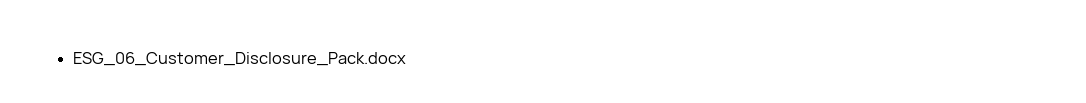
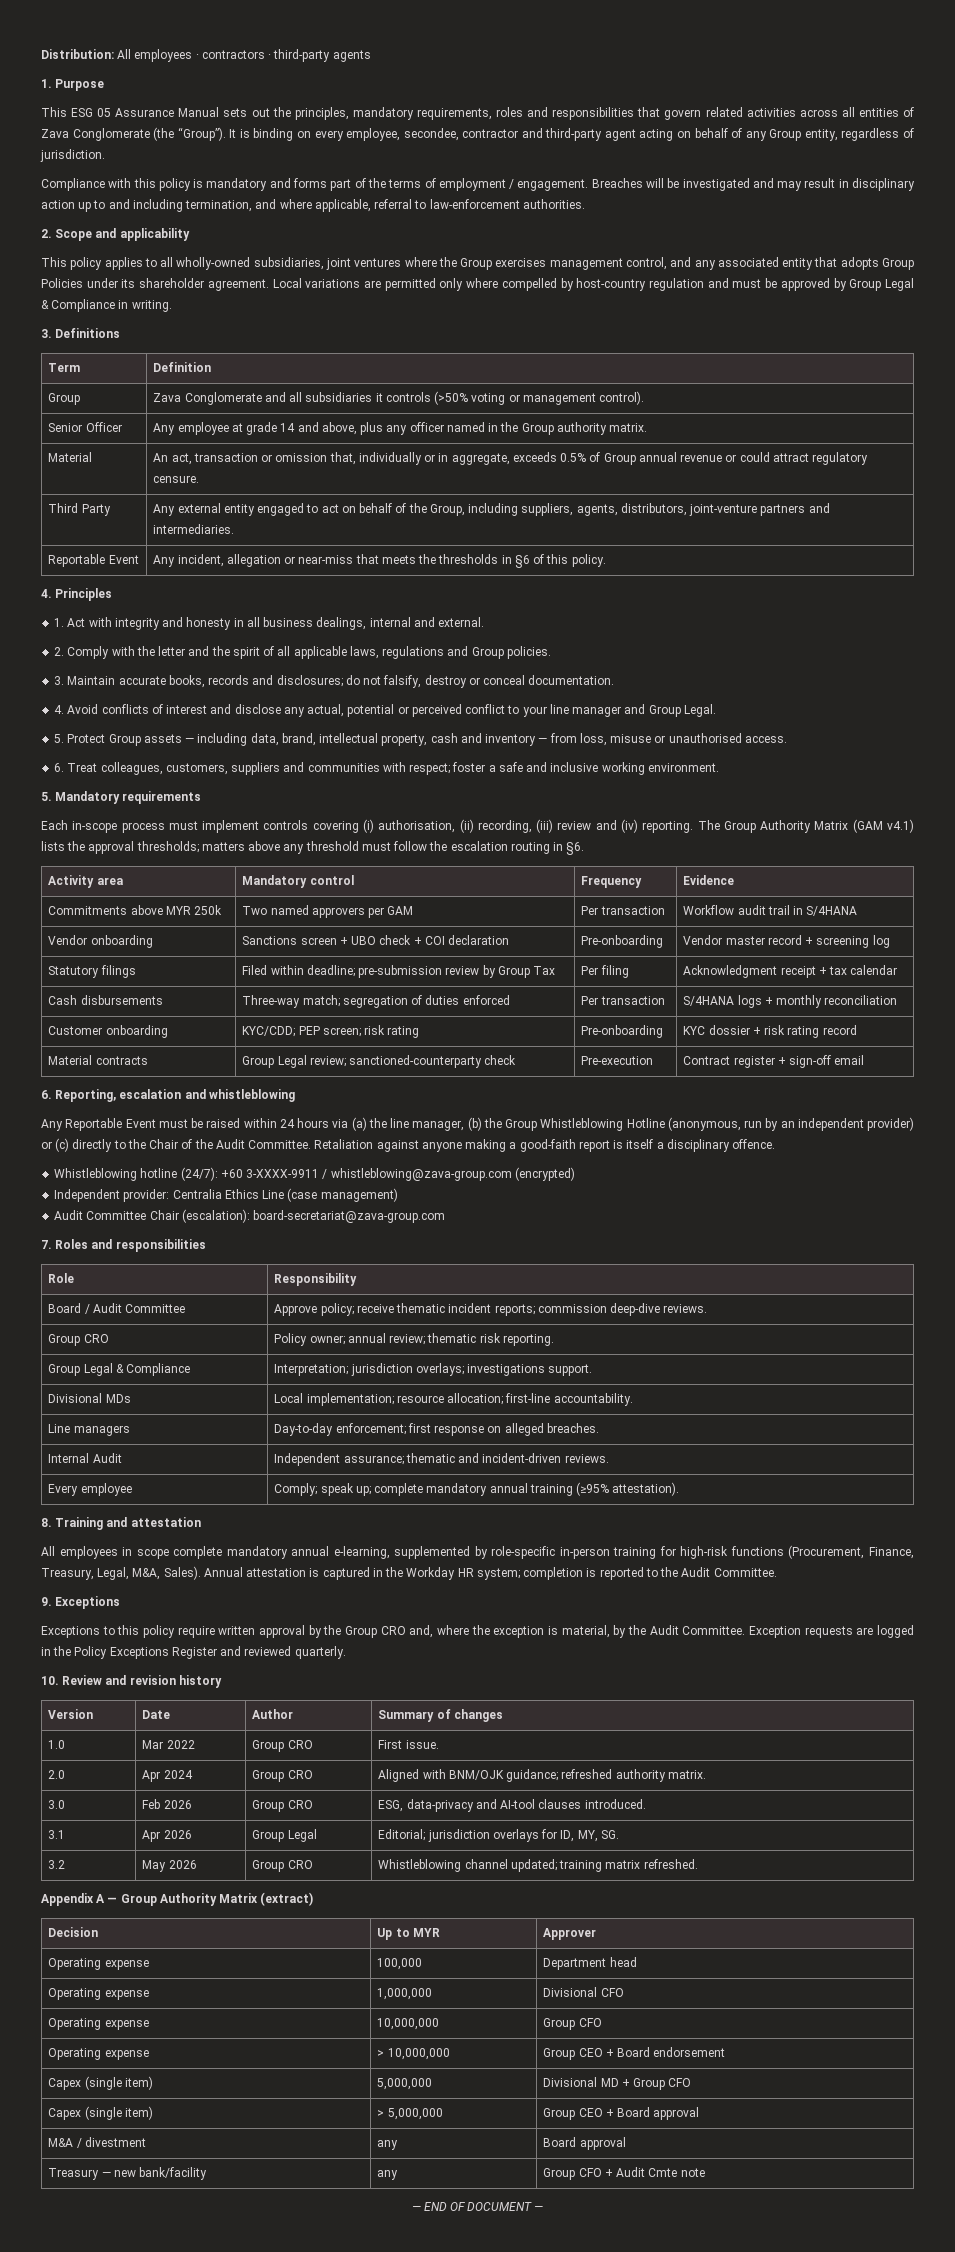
- ESG_06_Customer_Disclosure_Pack.docx
+ Distribution: All employees · contractors · third-party agents
+ 1. Purpose
+ This ESG 05 Assurance Manual sets out the principles, mandatory requirements, roles and responsibilities that govern related activities across all entities of Zava Conglomerate (the “Group”). It is binding on every employee, secondee, contractor and third-party agent acting on behalf of any Group entity, regardless of jurisdiction.
+ Compliance with this policy is mandatory and forms part of the terms of employment / engagement. Breaches will be investigated and may result in disciplinary action up to and including termination, and where applicable, referral to law-enforcement authorities.
+ 2. Scope and applicability
+ This policy applies to all wholly-owned subsidiaries, joint ventures where the Group exercises management control, and any associated entity that adopts Group Policies under its shareholder agreement. Local variations are permitted only where compelled by host-country regulation and must be approved by Group Legal & Compliance in writing.
+ 3. Definitions
+ Term | Definition
+ Group | Zava Conglomerate and all subsidiaries it controls (>50% voting or management control).
+ Senior Officer | Any employee at grade 14 and above, plus any officer named in the Group authority matrix.
+ Material | An act, transaction or omission that, individually or in aggregate, exceeds 0.5% of Group annual revenue or could attract regulatory censure.
+ Third Party | Any external entity engaged to act on behalf of the Group, including suppliers, agents, distributors, joint-venture partners and intermediaries.
+ Reportable Event | Any incident, allegation or near-miss that meets the thresholds in §6 of this policy.
+ 4. Principles
+ 1. Act with integrity and honesty in all business dealings, internal and external.
+ 2. Comply with the letter and the spirit of all applicable laws, regulations and Group policies.
+ 3. Maintain accurate books, records and disclosures; do not falsify, destroy or conceal documentation.
+ 4. Avoid conflicts of interest and disclose any actual, potential or perceived conflict to your line manager and Group Legal.
+ 5. Protect Group assets — including data, brand, intellectual property, cash and inventory — from loss, misuse or unauthorised access.
+ 6. Treat colleagues, customers, suppliers and communities with respect; foster a safe and inclusive working environment.
+ 5. Mandatory requirements
+ Each in-scope process must implement controls covering (i) authorisation, (ii) recording, (iii) review and (iv) reporting. The Group Authority Matrix (GAM v4.1) lists the approval thresholds; matters above any threshold must follow the escalation routing in §6.
+ Activity area | Mandatory control | Frequency | Evidence
+ Commitments above MYR 250k | Two named approvers per GAM | Per transaction | Workflow audit trail in S/4HANA
+ Vendor onboarding | Sanctions screen + UBO check + COI declaration | Pre-onboarding | Vendor master record + screening log
+ Statutory filings | Filed within deadline; pre-submission review by Group Tax | Per filing | Acknowledgment receipt + tax calendar
+ Cash disbursements | Three-way match; segregation of duties enforced | Per transaction | S/4HANA logs + monthly reconciliation
+ Customer onboarding | KYC/CDD; PEP screen; risk rating | Pre-onboarding | KYC dossier + risk rating record
+ Material contracts | Group Legal review; sanctioned-counterparty check | Pre-execution | Contract register + sign-off email
+ 6. Reporting, escalation and whistleblowing
+ Any Reportable Event must be raised within 24 hours via (a) the line manager, (b) the Group Whistleblowing Hotline (anonymous, run by an independent provider) or (c) directly to the Chair of the Audit Committee. Retaliation against anyone making a good-faith report is itself a disciplinary offence.
+ Whistleblowing hotline (24/7): +60 3-XXXX-9911 / whistleblowing@zava-group.com (encrypted)
+ Independent provider: Centralia Ethics Line (case management)
+ Audit Committee Chair (escalation): board-secretariat@zava-group.com
+ 7. Roles and responsibilities
+ Role | Responsibility
+ Board / Audit Committee | Approve policy; receive thematic incident reports; commission deep-dive reviews.
+ Group CRO | Policy owner; annual review; thematic risk reporting.
+ Group Legal & Compliance | Interpretation; jurisdiction overlays; investigations support.
+ Divisional MDs | Local implementation; resource allocation; first-line accountability.
+ Line managers | Day-to-day enforcement; first response on alleged breaches.
+ Internal Audit | Independent assurance; thematic and incident-driven reviews.
+ Every employee | Comply; speak up; complete mandatory annual training (≥95% attestation).
+ 8. Training and attestation
+ All employees in scope complete mandatory annual e-learning, supplemented by role-specific in-person training for high-risk functions (Procurement, Finance, Treasury, Legal, M&A, Sales). Annual attestation is captured in the Workday HR system; completion is reported to the Audit Committee.
+ 9. Exceptions
+ Exceptions to this policy require written approval by the Group CRO and, where the exception is material, by the Audit Committee. Exception requests are logged in the Policy Exceptions Register and reviewed quarterly.
+ 10. Review and revision history
+ Version | Date | Author | Summary of changes
+ 1.0 | Mar 2022 | Group CRO | First issue.
+ 2.0 | Apr 2024 | Group CRO | Aligned with BNM/OJK guidance; refreshed authority matrix.
+ 3.0 | Feb 2026 | Group CRO | ESG, data-privacy and AI-tool clauses introduced.
+ 3.1 | Apr 2026 | Group Legal | Editorial; jurisdiction overlays for ID, MY, SG.
+ 3.2 | May 2026 | Group CRO | Whistleblowing channel updated; training matrix refreshed.
+ Appendix A — Group Authority Matrix (extract)
+ Decision | Up to MYR | Approver
+ Operating expense | 100,000 | Department head
+ Operating expense | 1,000,000 | Divisional CFO
+ Operating expense | 10,000,000 | Group CFO
+ Operating expense | > 10,000,000 | Group CEO + Board endorsement
+ Capex (single item) | 5,000,000 | Divisional MD + Group CFO
+ Capex (single item) | > 5,000,000 | Group CEO + Board approval
+ M&A / divestment | any | Board approval
+ Treasury — new bank/facility | any | Group CFO + Audit Cmte note
+ — END OF DOCUMENT —

